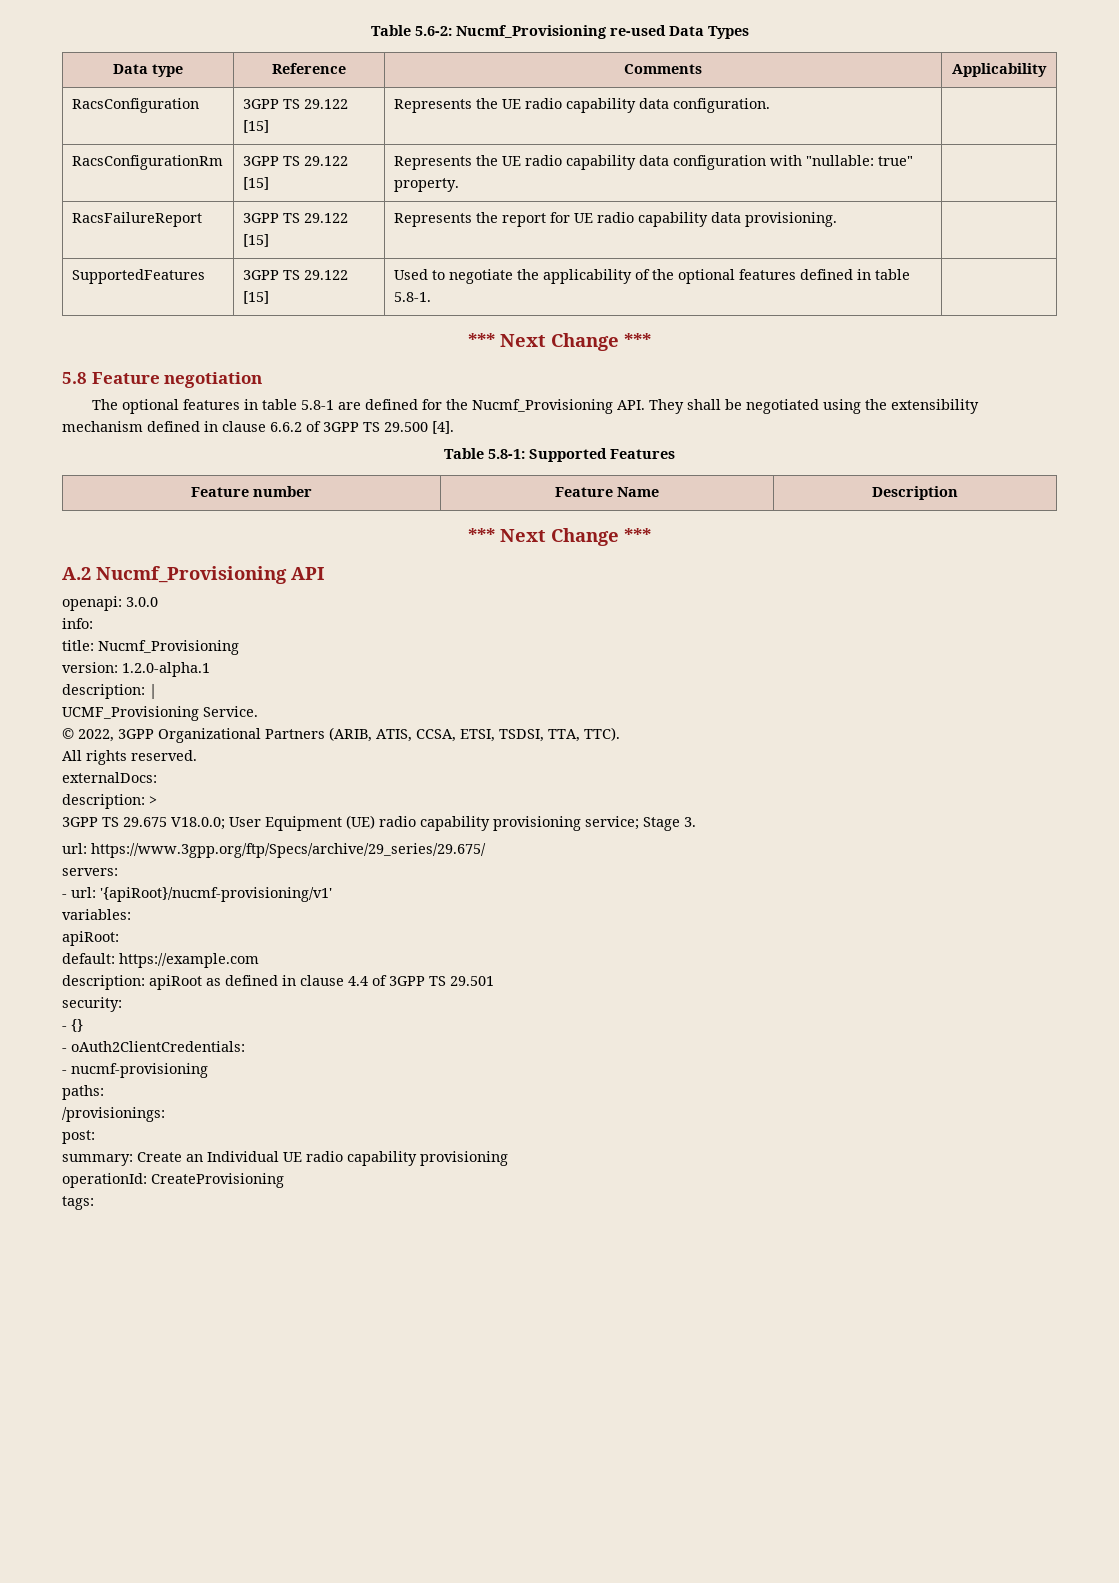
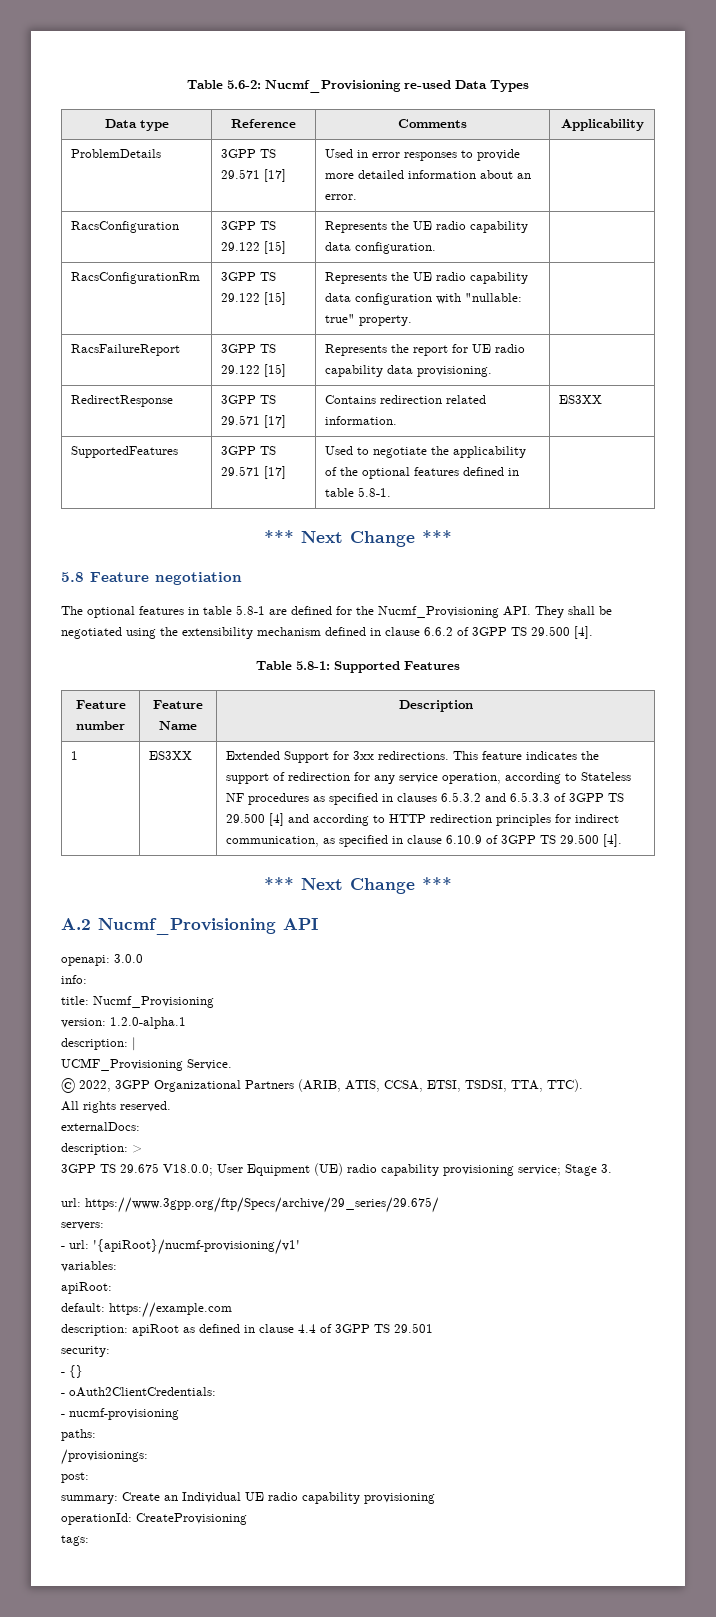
+ ProblemDetails | 3GPP TS 29.571 [17] | Used in error responses to provide more detailed information about an error. |
+ RedirectResponse | 3GPP TS 29.571 [17] | Contains redirection related information. | ES3XX
- SupportedFeatures | 3GPP TS 29.122 [15] | Used to negotiate the applicability of the optional features defined in table 5.8-1. |
+ SupportedFeatures | 3GPP TS 29.571 [17] | Used to negotiate the applicability of the optional features defined in table 5.8-1. |
+ 1 | ES3XX | Extended Support for 3xx redirections. This feature indicates the support of redirection for any service operation, according to Stateless NF procedures as specified in clauses 6.5.3.2 and 6.5.3.3 of 3GPP TS 29.500 [4] and according to HTTP redirection principles for indirect communication, as specified in clause 6.10.9 of 3GPP TS 29.500 [4].

